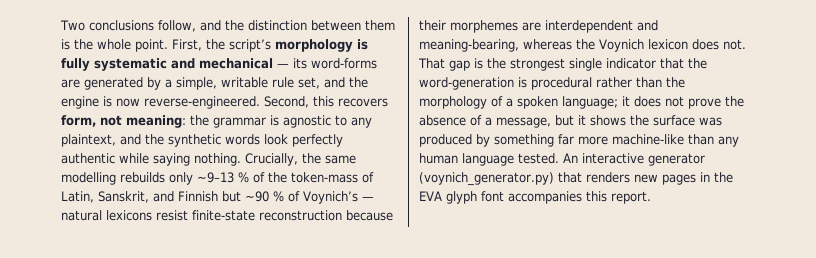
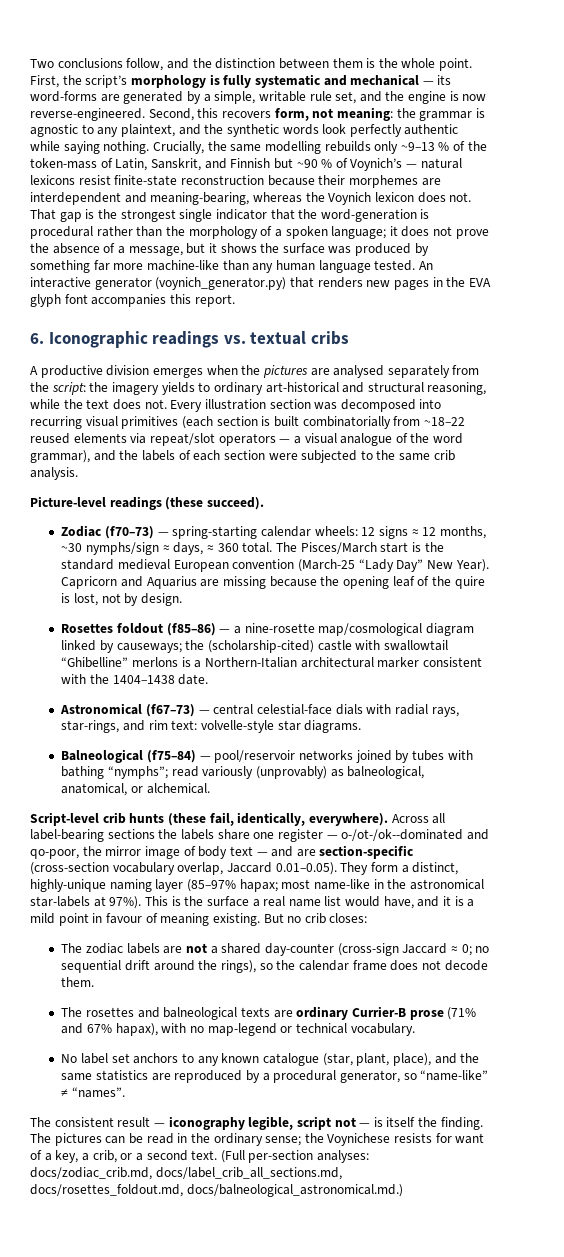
+ 6. Iconographic readings vs. textual cribs
+ A productive division emerges when the pictures are analysed separately from the script: the imagery yields to ordinary art-historical and structural reasoning, while the text does not. Every illustration section was decomposed into recurring visual primitives (each section is built combinatorially from ~18–22 reused elements via repeat/slot operators — a visual analogue of the word grammar), and the labels of each section were subjected to the same crib analysis.
+ Picture-level readings (these succeed).
+ Zodiac (f70–73) — spring-starting calendar wheels: 12 signs ≈ 12 months, ~30 nymphs/sign ≈ days, ≈ 360 total. The Pisces/March start is the standard medieval European convention (March-25 “Lady Day” New Year). Capricorn and Aquarius are missing because the opening leaf of the quire is lost, not by design.
+ Rosettes foldout (f85–86) — a nine-rosette map/cosmological diagram linked by causeways; the (scholarship-cited) castle with swallowtail “Ghibelline” merlons is a Northern-Italian architectural marker consistent with the 1404–1438 date.
+ Astronomical (f67–73) — central celestial-face dials with radial rays, star-rings, and rim text: volvelle-style star diagrams.
+ Balneological (f75–84) — pool/reservoir networks joined by tubes with bathing “nymphs”; read variously (unprovably) as balneological, anatomical, or alchemical.
+ Script-level crib hunts (these fail, identically, everywhere). Across all label-bearing sections the labels share one register — o-/ot-/ok--dominated and qo-poor, the mirror image of body text — and are section-specific (cross-section vocabulary overlap, Jaccard 0.01–0.05). They form a distinct, highly-unique naming layer (85–97% hapax; most name-like in the astronomical star-labels at 97%). This is the surface a real name list would have, and it is a mild point in favour of meaning existing. But no crib closes:
+ The zodiac labels are not a shared day-counter (cross-sign Jaccard ≈ 0; no sequential drift around the rings), so the calendar frame does not decode them.
+ The rosettes and balneological texts are ordinary Currier-B prose (71% and 67% hapax), with no map-legend or technical vocabulary.
+ No label set anchors to any known catalogue (star, plant, place), and the same statistics are reproduced by a procedural generator, so “name-like” ≠ “names”.
+ The consistent result — iconography legible, script not — is itself the finding. The pictures can be read in the ordinary sense; the Voynichese resists for want of a key, a crib, or a second text. (Full per-section analyses: docs/zodiac_crib.md, docs/label_crib_all_sections.md, docs/rosettes_foldout.md, docs/balneological_astronomical.md.)

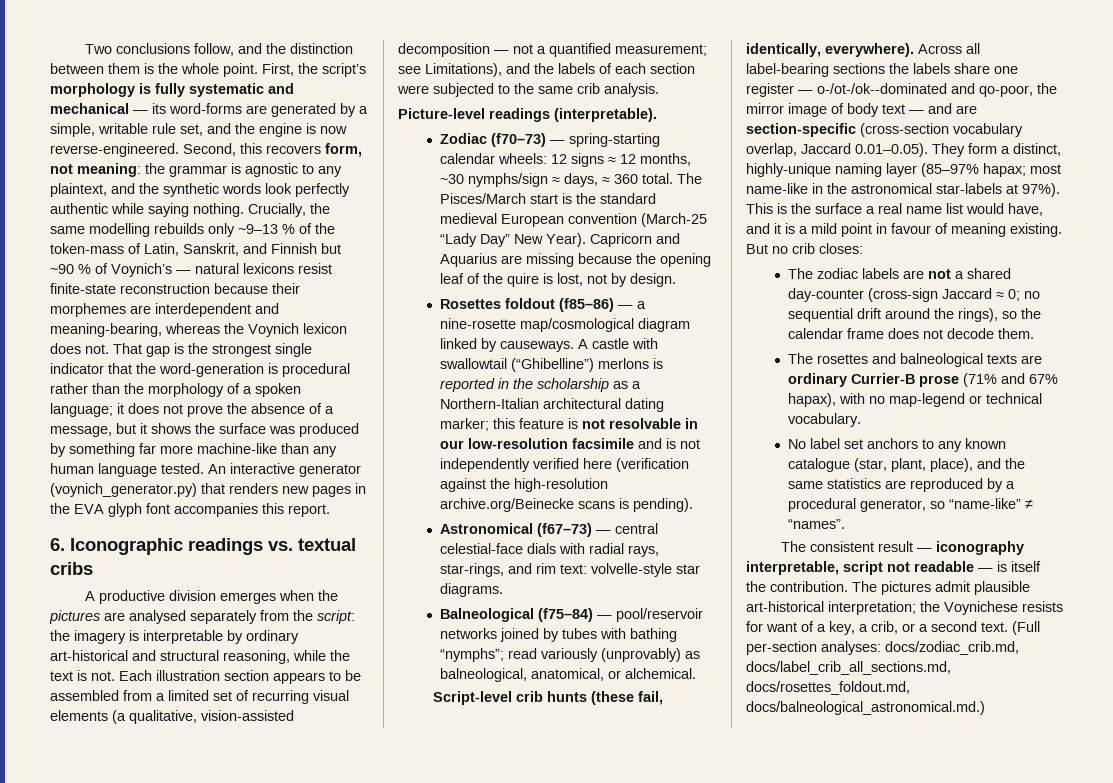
- A productive division emerges when the pictures are analysed separately from the script: the imagery yields to ordinary art-historical and structural reasoning, while the text does not. Every illustration section was decomposed into recurring visual primitives (each section is built combinatorially from ~18–22 reused elements via repeat/slot operators — a visual analogue of the word grammar), and the labels of each section were subjected to the same crib analysis.
+ A productive division emerges when the pictures are analysed separately from the script: the imagery is interpretable by ordinary art-historical and structural reasoning, while the text is not. Each illustration section appears to be assembled from a limited set of recurring visual elements (a qualitative, vision-assisted decomposition — not a quantified measurement; see Limitations), and the labels of each section were subjected to the same crib analysis.
- Picture-level readings (these succeed).
+ Picture-level readings (interpretable).
- Rosettes foldout (f85–86) — a nine-rosette map/cosmological diagram linked by causeways; the (scholarship-cited) castle with swallowtail “Ghibelline” merlons is a Northern-Italian architectural marker consistent with the 1404–1438 date.
+ Rosettes foldout (f85–86) — a nine-rosette map/cosmological diagram linked by causeways. A castle with swallowtail (“Ghibelline”) merlons is reported in the scholarship as a Northern-Italian architectural dating marker; this feature is not resolvable in our low-resolution facsimile and is not independently verified here (verification against the high-resolution archive.org/Beinecke scans is pending).
- The consistent result — iconography legible, script not — is itself the finding.
+ The consistent result — iconography interpretable, script not readable — is itself the contribution.
- The pictures can be read in the ordinary sense; the Voynichese resists for want of a key, a crib, or a second text.
+ The pictures admit plausible art-historical interpretation; the Voynichese resists for want of a key, a crib, or a second text.

